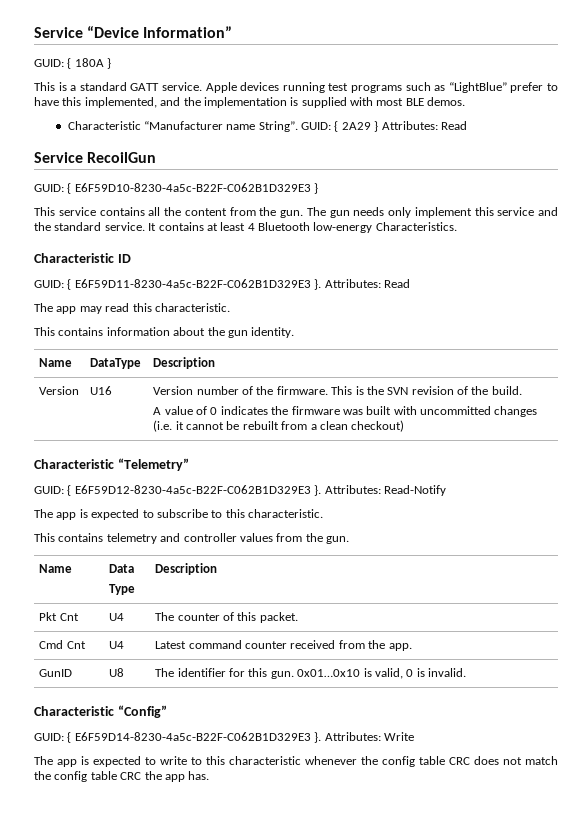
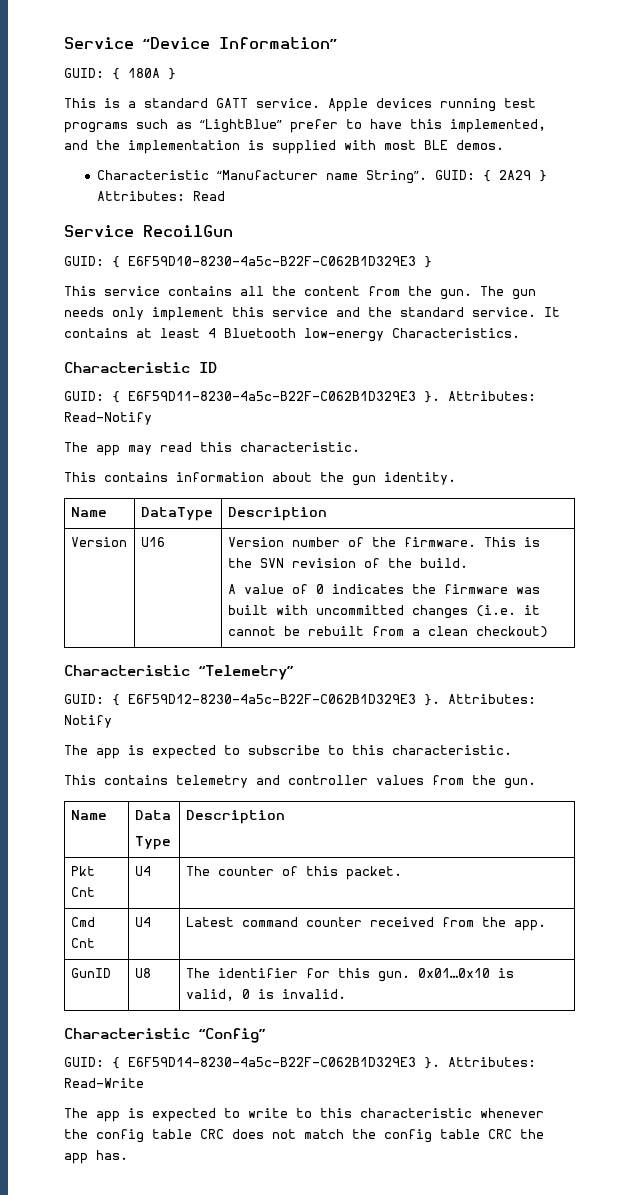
- GUID: { E6F59D11-8230-4a5c-B22F-C062B1D329E3 }. Attributes: Read
+ GUID: { E6F59D11-8230-4a5c-B22F-C062B1D329E3 }. Attributes: Read-Notify
- Attributes: Read-Notify
+ Attributes: Notify
- Attributes: Write
+ Attributes: Read-Write

